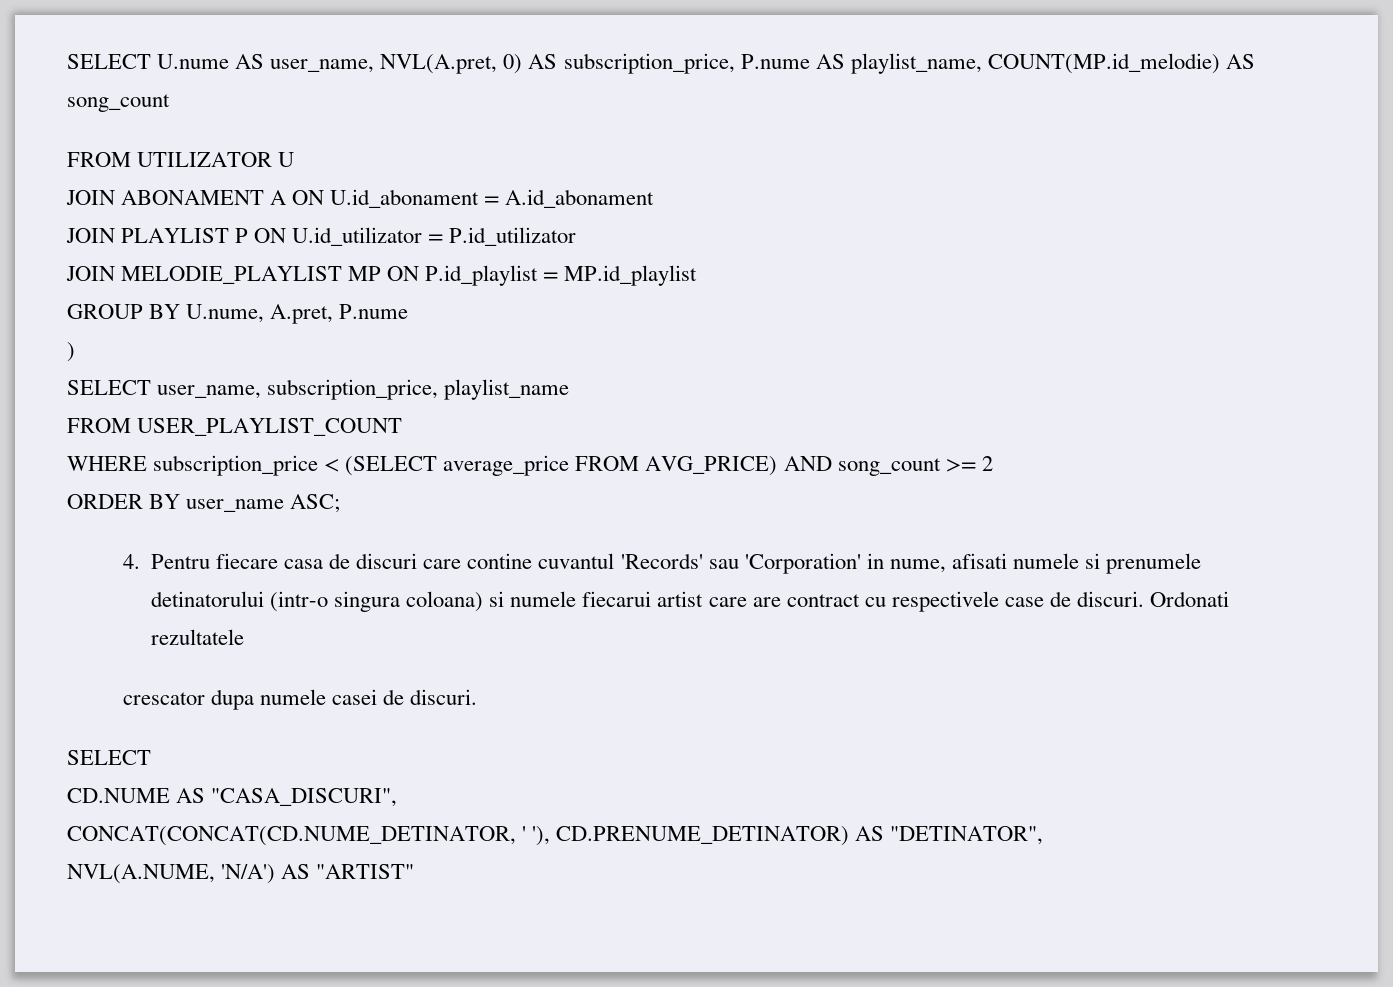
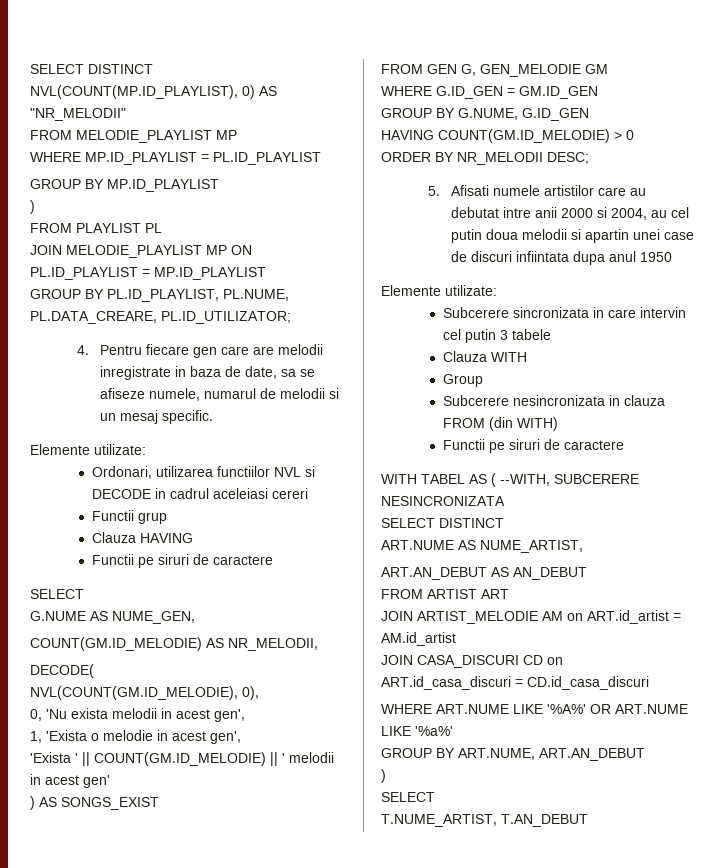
- SELECT U.nume AS user_name, NVL(A.pret, 0) AS subscription_price, P.nume AS playlist_name, COUNT(MP.id_melodie) AS song_count
- FROM UTILIZATOR U
- JOIN ABONAMENT A ON U.id_abonament = A.id_abonament
- JOIN PLAYLIST P ON U.id_utilizator = P.id_utilizator
+ SELECT DISTINCT NVL(COUNT(MP.ID_PLAYLIST), 0) AS "NR_MELODII"
+ FROM MELODIE_PLAYLIST MP
+ WHERE MP.ID_PLAYLIST = PL.ID_PLAYLIST
+ GROUP BY MP.ID_PLAYLIST
+ )
+ FROM PLAYLIST PL
- JOIN MELODIE_PLAYLIST MP ON P.id_playlist = MP.id_playlist
- GROUP BY U.nume, A.pret, P.nume
+ JOIN MELODIE_PLAYLIST MP ON PL.ID_PLAYLIST = MP.ID_PLAYLIST
+ GROUP BY PL.ID_PLAYLIST, PL.NUME, PL.DATA_CREARE, PL.ID_UTILIZATOR;
+ 4. Pentru fiecare gen care are melodii inregistrate in baza de date, sa se afiseze numele, numarul de melodii si un mesaj specific.
+ Elemente utilizate:
+ Ordonari, utilizarea functiilor NVL si DECODE in cadrul aceleiasi cereri
+ Functii grup
+ Clauza HAVING
+ Functii pe siruri de caractere
+ SELECT
+ G.NUME AS NUME_GEN,
+ COUNT(GM.ID_MELODIE) AS NR_MELODII,
+ DECODE(
+ NVL(COUNT(GM.ID_MELODIE), 0),
+ 0, 'Nu exista melodii in acest gen',
+ 1, 'Exista o melodie in acest gen',
+ 'Exista ' || COUNT(GM.ID_MELODIE) || ' melodii in acest gen'
+ ) AS SONGS_EXIST
+ FROM GEN G, GEN_MELODIE GM
+ WHERE G.ID_GEN = GM.ID_GEN
+ GROUP BY G.NUME, G.ID_GEN
+ HAVING COUNT(GM.ID_MELODIE) > 0
+ ORDER BY NR_MELODII DESC;
+ 5. Afisati numele artistilor care au debutat intre anii 2000 si 2004, au cel putin doua melodii si apartin unei case de discuri infiintata dupa anul 1950
+ Elemente utilizate:
+ Subcerere sincronizata in care intervin cel putin 3 tabele
+ Clauza WITH
+ Group
+ Subcerere nesincronizata in clauza FROM (din WITH)
+ Functii pe siruri de caractere
+ WITH TABEL AS ( --WITH, SUBCERERE NESINCRONIZATA
+ SELECT DISTINCT
+ ART.NUME AS NUME_ARTIST,
+ ART.AN_DEBUT AS AN_DEBUT
+ FROM ARTIST ART
+ JOIN ARTIST_MELODIE AM on ART.id_artist = AM.id_artist
+ JOIN CASA_DISCURI CD on ART.id_casa_discuri = CD.id_casa_discuri
+ WHERE ART.NUME LIKE '%A%' OR ART.NUME LIKE '%a%'
+ GROUP BY ART.NUME, ART.AN_DEBUT
  )
- SELECT user_name, subscription_price, playlist_name
- FROM USER_PLAYLIST_COUNT
- WHERE subscription_price < (SELECT average_price FROM AVG_PRICE) AND song_count >= 2
- ORDER BY user_name ASC;
- 4. Pentru fiecare casa de discuri care contine cuvantul 'Records' sau 'Corporation' in nume, afisati numele si prenumele detinatorului (intr-o singura coloana) si numele fiecarui artist care are contract cu respectivele case de discuri. Ordonati rezultatele
- crescator dupa numele casei de discuri.
  SELECT
- CD.NUME AS "CASA_DISCURI",
- CONCAT(CONCAT(CD.NUME_DETINATOR, ' '), CD.PRENUME_DETINATOR) AS "DETINATOR",
- NVL(A.NUME, 'N/A') AS "ARTIST"
+ T.NUME_ARTIST, T.AN_DEBUT

